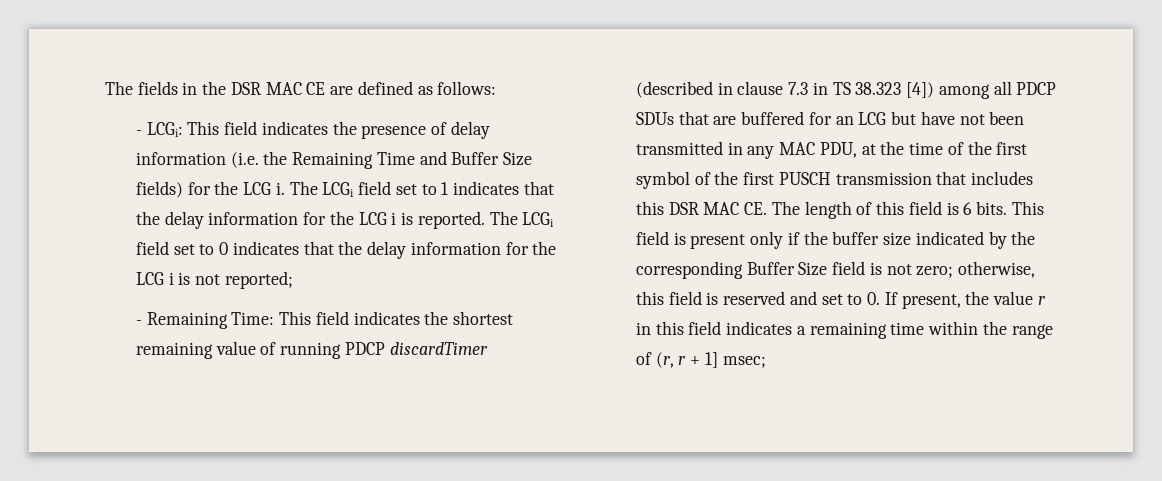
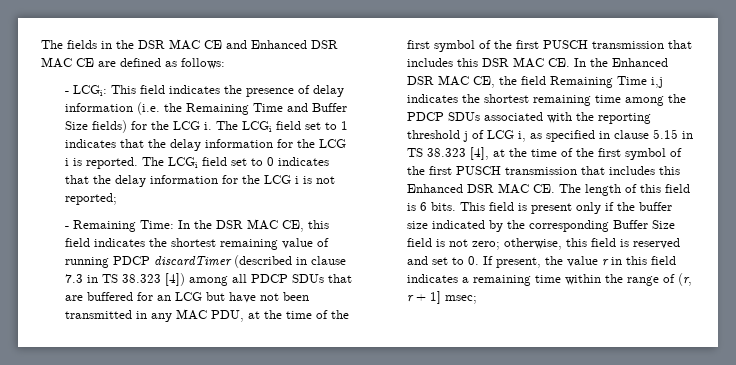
- The fields in the DSR MAC CE are defined as follows:
+ The fields in the DSR MAC CE and Enhanced DSR MAC CE are defined as follows:
- This field indicates the shortest remaining value of running PDCP discardTimer (described in clause 7.3 in TS 38.323 [4]) among all PDCP SDUs that are buffered for an LCG but have not been transmitted in any MAC PDU, at the time of the first symbol of the first PUSCH transmission that includes this DSR MAC CE. The length of this field is 6 bits.
+ In the DSR MAC CE, this field indicates the shortest remaining value of running PDCP discardTimer (described in clause 7.3 in TS 38.323 [4]) among all PDCP SDUs that are buffered for an LCG but have not been transmitted in any MAC PDU, at the time of the first symbol of the first PUSCH transmission that includes this DSR MAC CE. In the Enhanced DSR MAC CE, the field Remaining Time i,j indicates the shortest remaining time among the PDCP SDUs associated with the reporting threshold j of LCG i, as specified in clause 5.15 in TS 38.323 [4], at the time of the first symbol of the first PUSCH transmission that includes this Enhanced DSR MAC CE. The length of this field is 6 bits.

